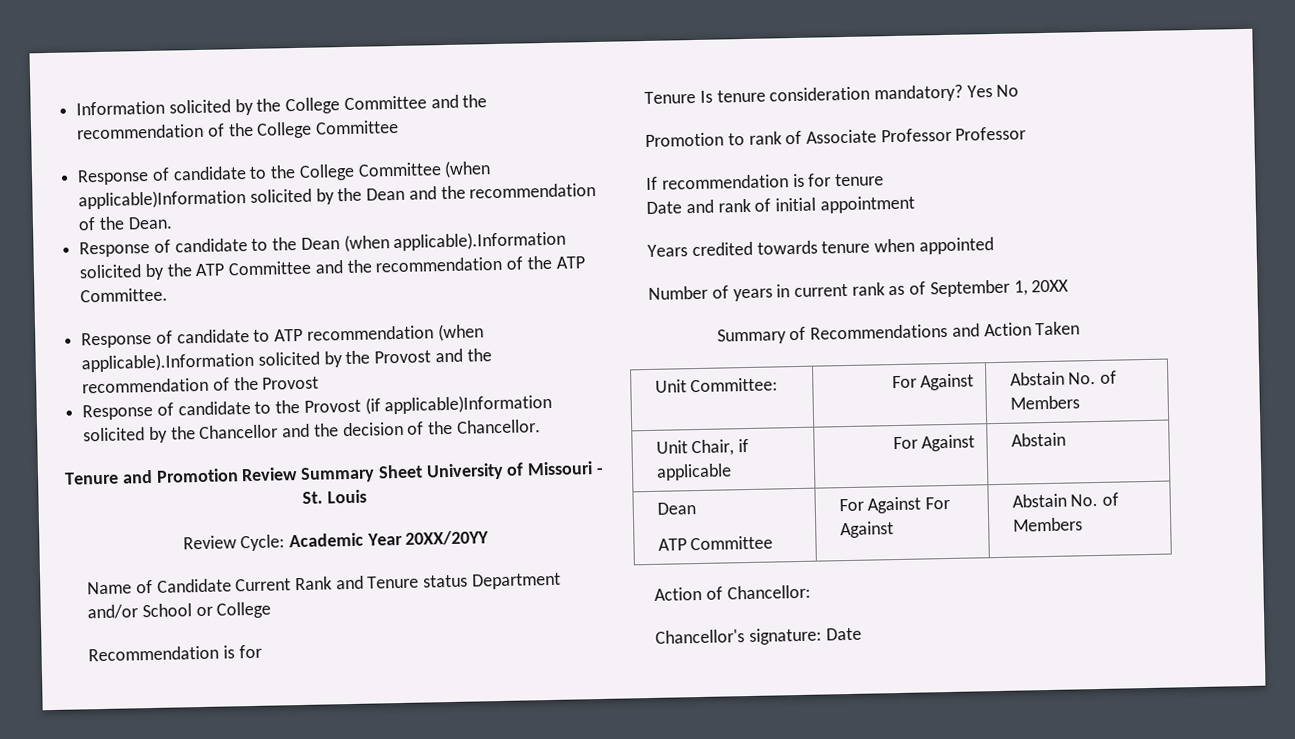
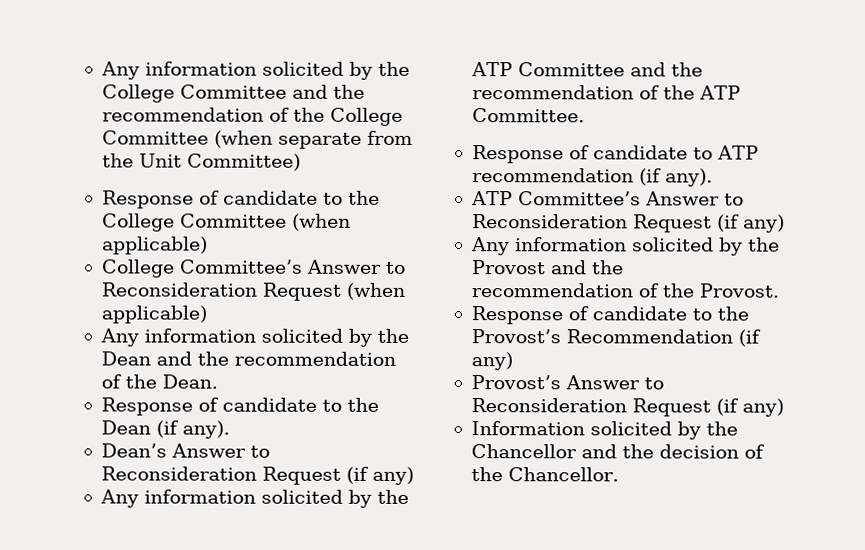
- Information solicited by the College Committee and the recommendation of the College Committee
+ Any information solicited by the College Committee and the recommendation of the College Committee (when separate from the Unit Committee)
- Response of candidate to the College Committee (when applicable)Information solicited by the Dean and the recommendation of the Dean.
+ Response of candidate to the College Committee (when applicable)
+ College Committee’s Answer to Reconsideration Request (when applicable)
+ Any information solicited by the Dean and the recommendation of the Dean.
- Response of candidate to the Dean (when applicable).Information solicited by the ATP Committee and the recommendation of the ATP Committee.
+ Response of candidate to the Dean (if any).
+ Dean’s Answer to Reconsideration Request (if any)
+ Any information solicited by the ATP Committee and the recommendation of the ATP Committee.
- Response of candidate to ATP recommendation (when applicable).Information solicited by the Provost and the recommendation of the Provost
- Response of candidate to the Provost (if applicable)Information solicited by the Chancellor and the decision of the Chancellor.
+ Response of candidate to ATP recommendation (if any).
+ ATP Committee’s Answer to Reconsideration Request (if any)
+ Any information solicited by the Provost and the recommendation of the Provost.
+ Response of candidate to the Provost’s Recommendation (if any)
+ Provost’s Answer to Reconsideration Request (if any)
+ Information solicited by the Chancellor and the decision of the Chancellor.
- Tenure and Promotion Review Summary Sheet University of Missouri - St. Louis
- Review Cycle: Academic Year 20XX/20YY
- Name of Candidate Current Rank and Tenure status Department and/or School or College
- Recommendation is for
- Tenure Is tenure consideration mandatory? Yes No
- Promotion to rank of Associate Professor Professor
- If recommendation is for tenure
- Date and rank of initial appointment
- Years credited towards tenure when appointed
- Number of years in current rank as of September 1, 20XX
- Summary of Recommendations and Action Taken
- Unit Committee: | For Against | Abstain No. of Members
- Unit Chair, if applicable | For Against | Abstain
- Dean
- ATP Committee | For Against For Against | Abstain No. of Members
- Action of Chancellor:
- Chancellor's signature: Date

